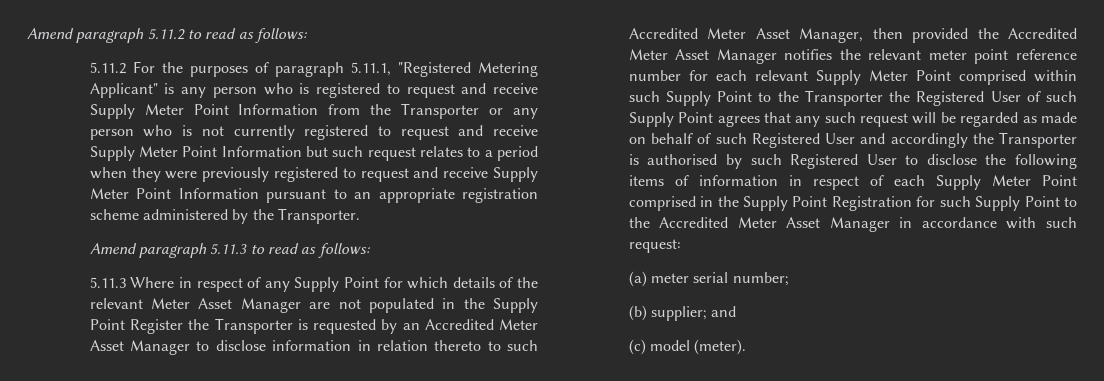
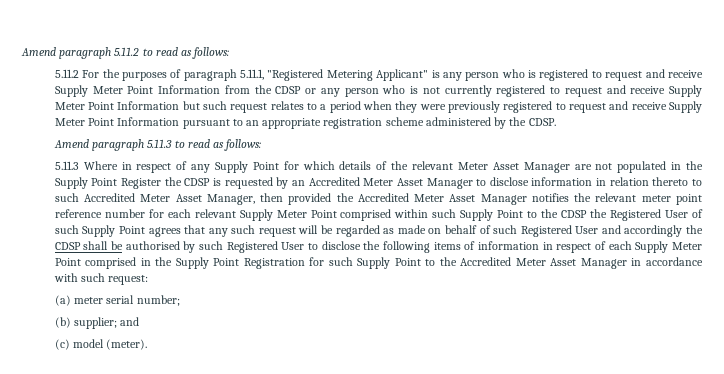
- 5.11.2 For the purposes of paragraph 5.11.1, "Registered Metering Applicant" is any person who is registered to request and receive Supply Meter Point Information from the Transporter or any person who is not currently registered to request and receive Supply Meter Point Information but such request relates to a period when they were previously registered to request and receive Supply Meter Point Information pursuant to an appropriate registration scheme administered by the Transporter.
+ 5.11.2 For the purposes of paragraph 5.11.1, "Registered Metering Applicant" is any person who is registered to request and receive Supply Meter Point Information from the CDSP or any person who is not currently registered to request and receive Supply Meter Point Information but such request relates to a period when they were previously registered to request and receive Supply Meter Point Information pursuant to an appropriate registration scheme administered by the CDSP.
- 5.11.3 Where in respect of any Supply Point for which details of the relevant Meter Asset Manager are not populated in the Supply Point Register the Transporter is requested by an Accredited Meter Asset Manager to disclose information in relation thereto to such Accredited Meter Asset Manager, then provided the Accredited Meter Asset Manager notifies the relevant meter point reference number for each relevant Supply Meter Point comprised within such Supply Point to the Transporter the Registered User of such Supply Point agrees that any such request will be regarded as made on behalf of such Registered User and accordingly the Transporter is authorised by such Registered User to disclose the following items of information in respect of each Supply Meter Point comprised in the Supply Point Registration for such Supply Point to the Accredited Meter Asset Manager in accordance with such request:
+ 5.11.3 Where in respect of any Supply Point for which details of the relevant Meter Asset Manager are not populated in the Supply Point Register the CDSP is requested by an Accredited Meter Asset Manager to disclose information in relation thereto to such Accredited Meter Asset Manager, then provided the Accredited Meter Asset Manager notifies the relevant meter point reference number for each relevant Supply Meter Point comprised within such Supply Point to the CDSP the Registered User of such Supply Point agrees that any such request will be regarded as made on behalf of such Registered User and accordingly the CDSP shall be authorised by such Registered User to disclose the following items of information in respect of each Supply Meter Point comprised in the Supply Point Registration for such Supply Point to the Accredited Meter Asset Manager in accordance with such request:

